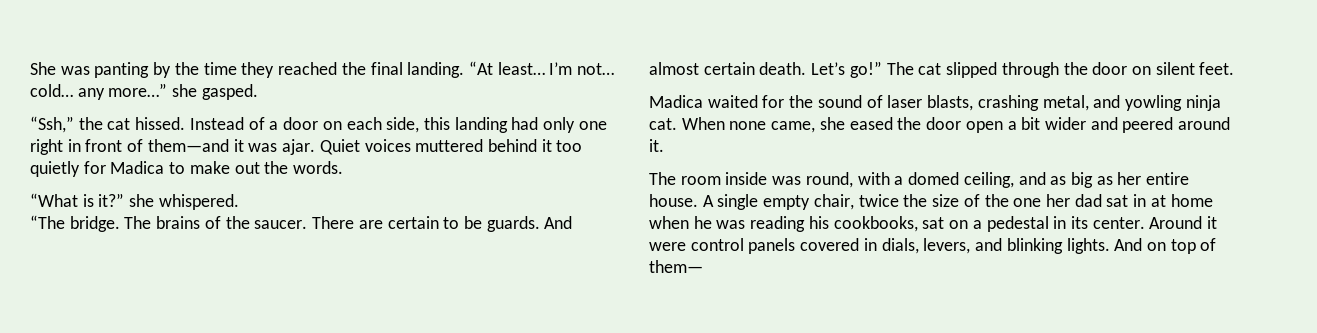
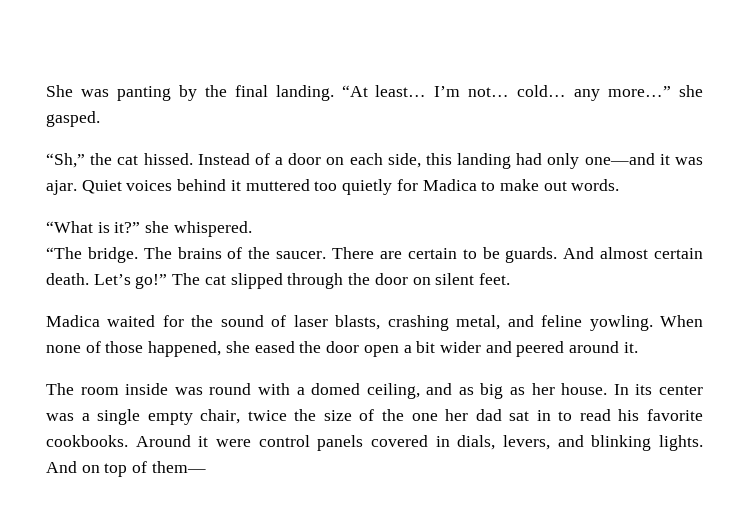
- She was panting by the time they reached the final landing.
+ She was panting by the final landing.
- “Ssh,” the cat hissed.
+ “Sh,” the cat hissed.
- Instead of a door on each side, this landing had only one right in front of them—and it was ajar.
+ Instead of a door on each side, this landing had only one—and it was ajar.
- Quiet voices muttered behind it too quietly for Madica to make out the words.
+ Quiet voices behind it muttered too quietly for Madica to make out words.
- Madica waited for the sound of laser blasts, crashing metal, and yowling ninja cat. When none came, she eased the door open a bit wider and peered around it.
+ Madica waited for the sound of laser blasts, crashing metal, and feline yowling. When none of those happened, she eased the door open a bit wider and peered around it.
- The room inside was round, with a domed ceiling, and as big as her entire house. A single empty chair, twice the size of the one her dad sat in at home when he was reading his cookbooks, sat on a pedestal in its center.
+ The room inside was round with a domed ceiling, and as big as her house. In its center was a single empty chair, twice the size of the one her dad sat in to read his favorite cookbooks.

